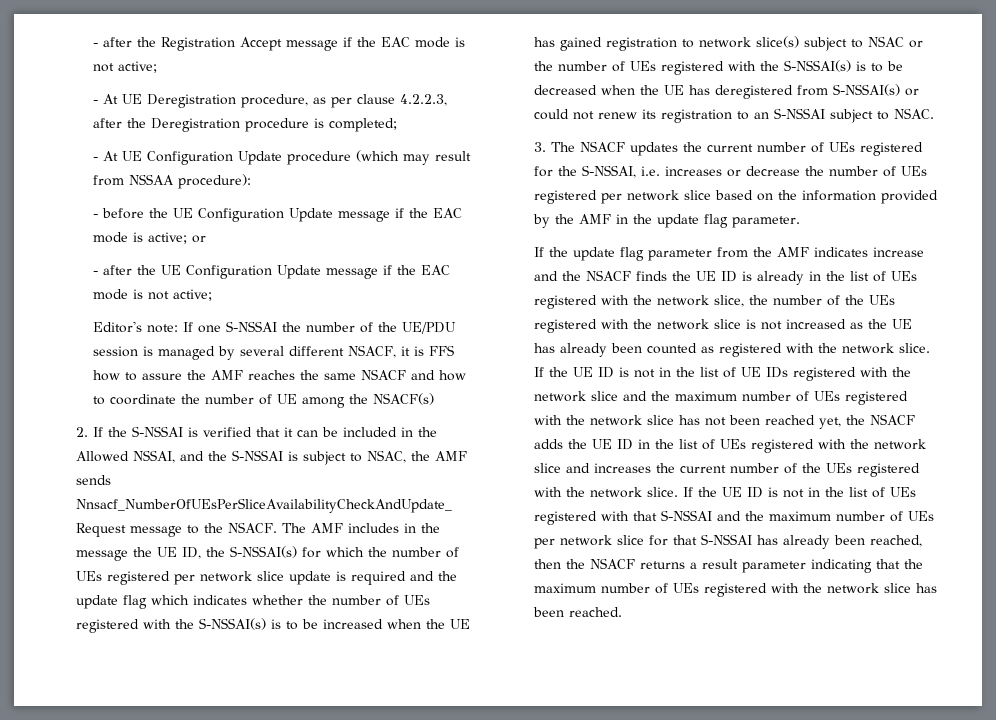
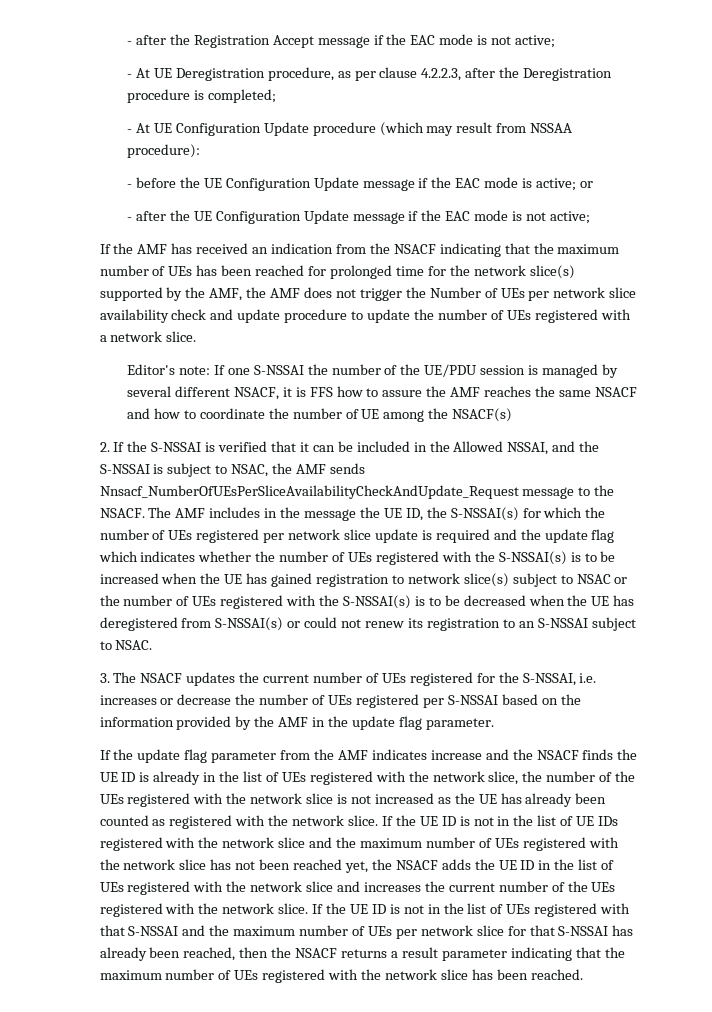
+ If the AMF has received an indication from the NSACF indicating that the maximum number of UEs has been reached for prolonged time for the network slice(s) supported by the AMF, the AMF does not trigger the Number of UEs per network slice availability check and update procedure to update the number of UEs registered with a network slice.
- 3. The NSACF updates the current number of UEs registered for the S-NSSAI, i.e. increases or decrease the number of UEs registered per network slice based on the information provided by the AMF in the update flag parameter.
+ 3. The NSACF updates the current number of UEs registered for the S-NSSAI, i.e. increases or decrease the number of UEs registered per S-NSSAI based on the information provided by the AMF in the update flag parameter.

